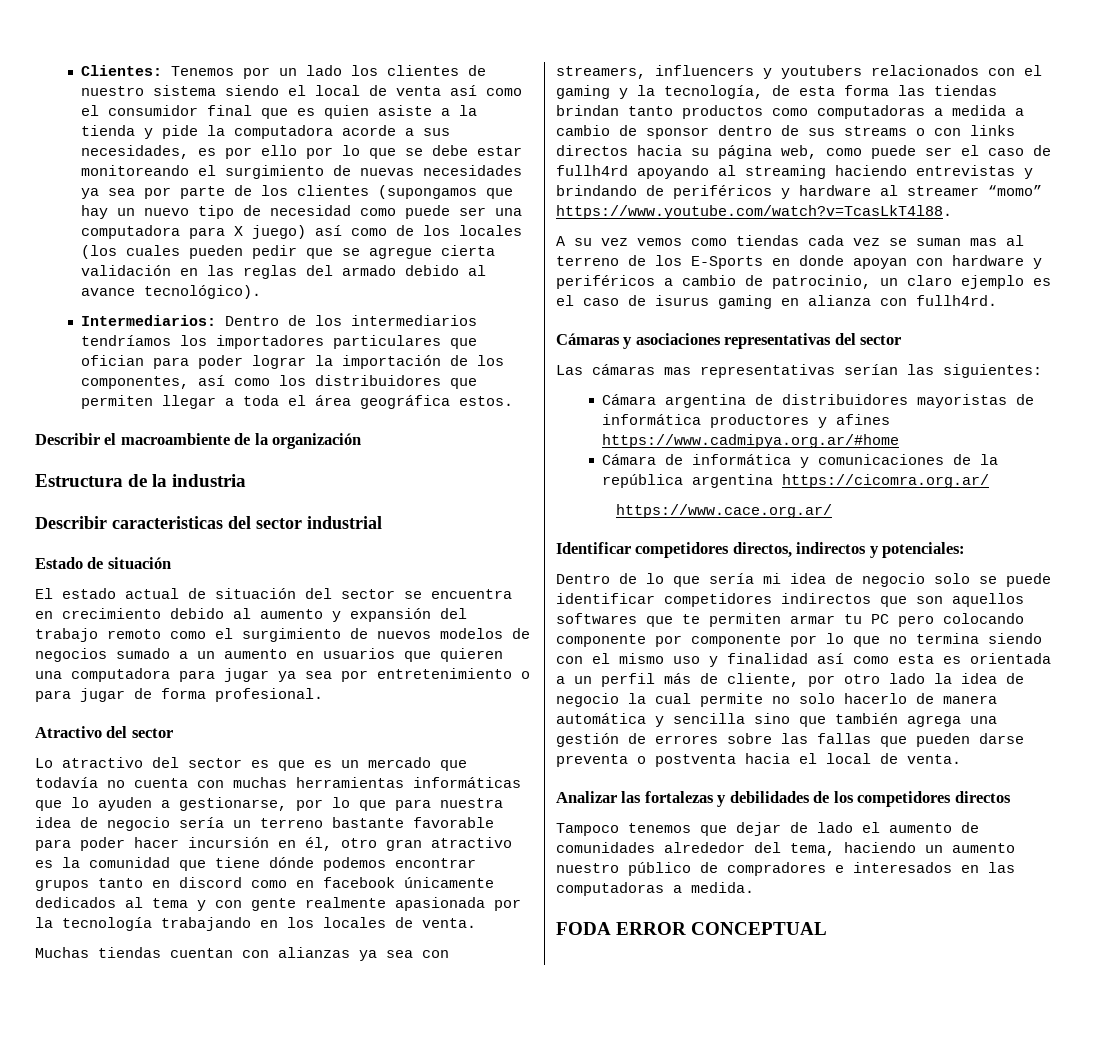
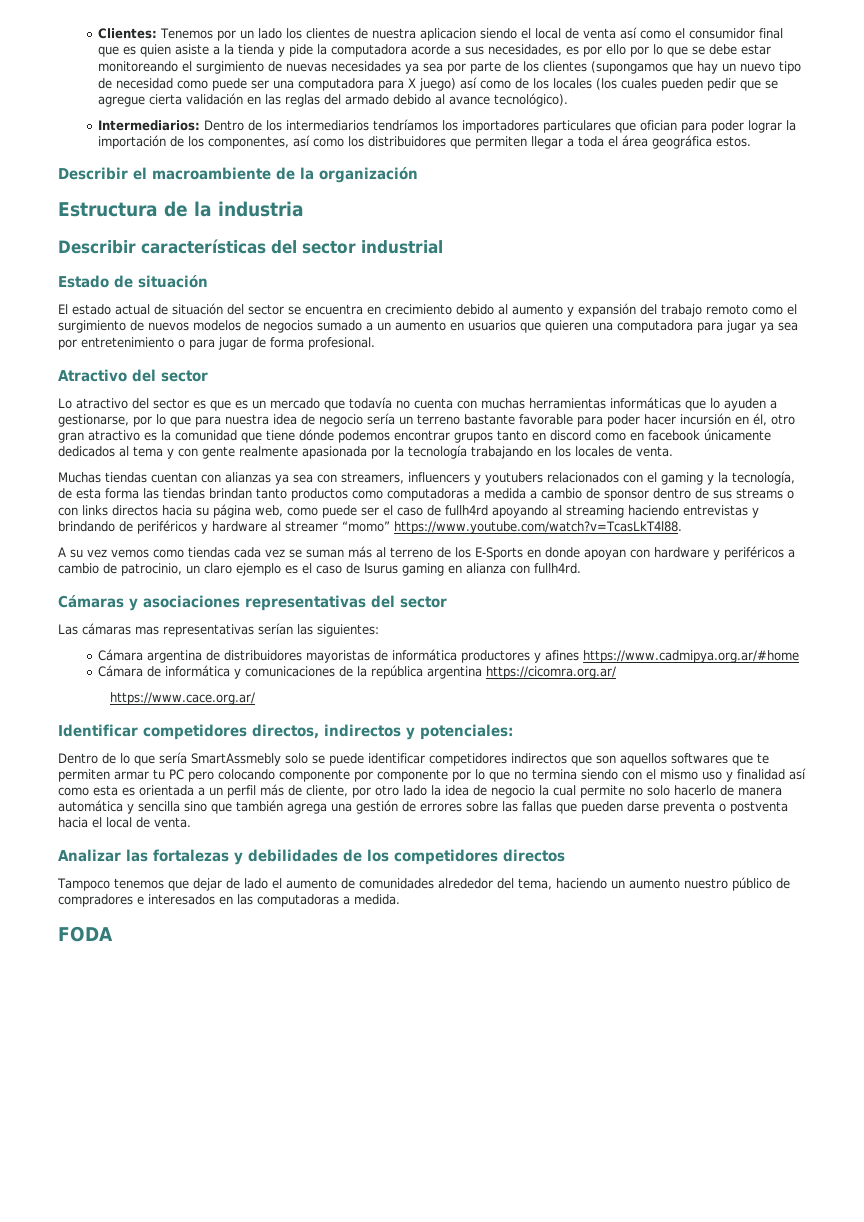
- Tenemos por un lado los clientes de nuestro sistema siendo el local de venta así como el consumidor final que es quien asiste a la tienda y pide la computadora acorde a sus necesidades, es por ello por lo que se debe estar monitoreando el surgimiento de nuevas necesidades ya sea por parte de los clientes (supongamos que hay un nuevo tipo de necesidad como puede ser una computadora para X juego) así como de los locales (los cuales pueden pedir que se agregue cierta validación en las reglas del armado debido al avance tecnológico).
+ Tenemos por un lado los clientes de nuestra aplicacion siendo el local de venta así como el consumidor final que es quien asiste a la tienda y pide la computadora acorde a sus necesidades, es por ello por lo que se debe estar monitoreando el surgimiento de nuevas necesidades ya sea por parte de los clientes (supongamos que hay un nuevo tipo de necesidad como puede ser una computadora para X juego) así como de los locales (los cuales pueden pedir que se agregue cierta validación en las reglas del armado debido al avance tecnológico).
- Describir caracteristicas del sector industrial
+ Describir características del sector industrial
- A su vez vemos como tiendas cada vez se suman mas al terreno de los E-Sports en donde apoyan con hardware y periféricos a cambio de patrocinio, un claro ejemplo es el caso de isurus gaming en alianza con fullh4rd.
+ A su vez vemos como tiendas cada vez se suman más al terreno de los E-Sports en donde apoyan con hardware y periféricos a cambio de patrocinio, un claro ejemplo es el caso de Isurus gaming en alianza con fullh4rd.
- Dentro de lo que sería mi idea de negocio solo se puede identificar competidores indirectos que son aquellos softwares que te permiten armar tu PC pero colocando componente por componente por lo que no termina siendo con el mismo uso y finalidad así como esta es orientada a un perfil más de cliente, por otro lado la idea de negocio la cual permite no solo hacerlo de manera automática y sencilla sino que también agrega una gestión de errores sobre las fallas que pueden darse preventa o postventa hacia el local de venta.
+ Dentro de lo que sería SmartAssmebly solo se puede identificar competidores indirectos que son aquellos softwares que te permiten armar tu PC pero colocando componente por componente por lo que no termina siendo con el mismo uso y finalidad así como esta es orientada a un perfil más de cliente, por otro lado la idea de negocio la cual permite no solo hacerlo de manera automática y sencilla sino que también agrega una gestión de errores sobre las fallas que pueden darse preventa o postventa hacia el local de venta.
- FODA ERROR CONCEPTUAL
+ FODA

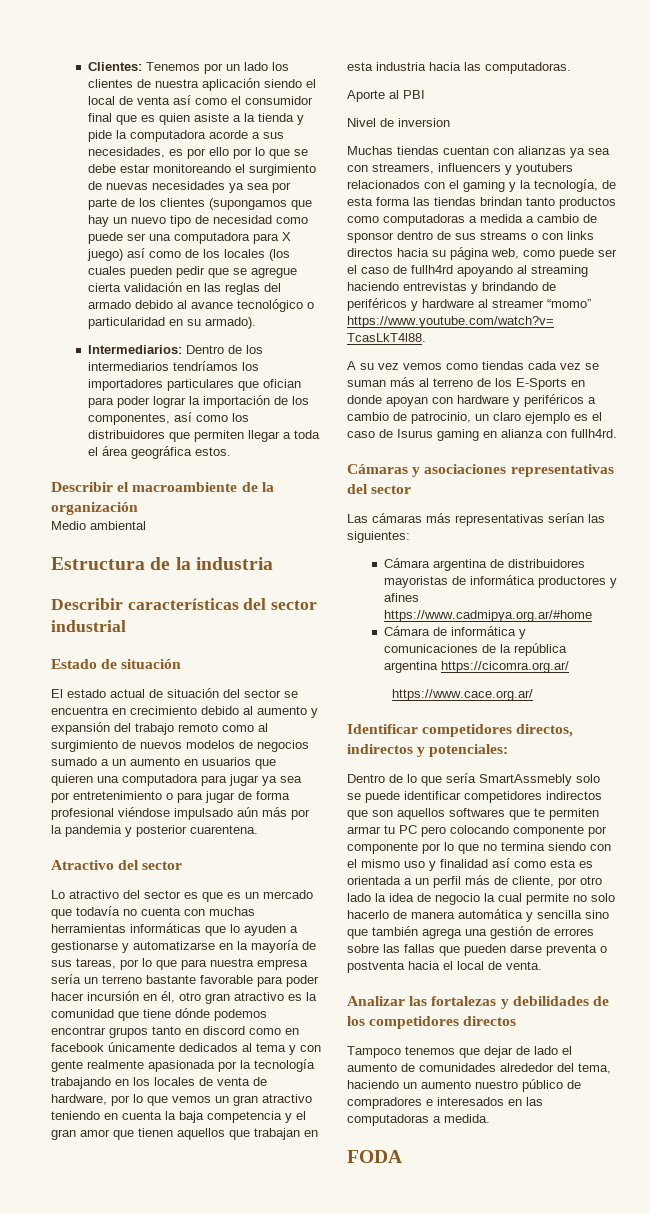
- Tenemos por un lado los clientes de nuestra aplicacion siendo el local de venta así como el consumidor final que es quien asiste a la tienda y pide la computadora acorde a sus necesidades, es por ello por lo que se debe estar monitoreando el surgimiento de nuevas necesidades ya sea por parte de los clientes (supongamos que hay un nuevo tipo de necesidad como puede ser una computadora para X juego) así como de los locales (los cuales pueden pedir que se agregue cierta validación en las reglas del armado debido al avance tecnológico).
+ Tenemos por un lado los clientes de nuestra aplicación siendo el local de venta así como el consumidor final que es quien asiste a la tienda y pide la computadora acorde a sus necesidades, es por ello por lo que se debe estar monitoreando el surgimiento de nuevas necesidades ya sea por parte de los clientes (supongamos que hay un nuevo tipo de necesidad como puede ser una computadora para X juego) así como de los locales (los cuales pueden pedir que se agregue cierta validación en las reglas del armado debido al avance tecnológico o particularidad en su armado).
+ Medio ambiental
- El estado actual de situación del sector se encuentra en crecimiento debido al aumento y expansión del trabajo remoto como el surgimiento de nuevos modelos de negocios sumado a un aumento en usuarios que quieren una computadora para jugar ya sea por entretenimiento o para jugar de forma profesional.
+ El estado actual de situación del sector se encuentra en crecimiento debido al aumento y expansión del trabajo remoto como al surgimiento de nuevos modelos de negocios sumado a un aumento en usuarios que quieren una computadora para jugar ya sea por entretenimiento o para jugar de forma profesional viéndose impulsado aún más por la pandemia y posterior cuarentena.
- Lo atractivo del sector es que es un mercado que todavía no cuenta con muchas herramientas informáticas que lo ayuden a gestionarse, por lo que para nuestra idea de negocio sería un terreno bastante favorable para poder hacer incursión en él, otro gran atractivo es la comunidad que tiene dónde podemos encontrar grupos tanto en discord como en facebook únicamente dedicados al tema y con gente realmente apasionada por la tecnología trabajando en los locales de venta.
+ Lo atractivo del sector es que es un mercado que todavía no cuenta con muchas herramientas informáticas que lo ayuden a gestionarse y automatizarse en la mayoría de sus tareas, por lo que para nuestra empresa sería un terreno bastante favorable para poder hacer incursión en él, otro gran atractivo es la comunidad que tiene dónde podemos encontrar grupos tanto en discord como en facebook únicamente dedicados al tema y con gente realmente apasionada por la tecnología trabajando en los locales de venta de hardware, por lo que vemos un gran atractivo teniendo en cuenta la baja competencia y el gran amor que tienen aquellos que trabajan en esta industria hacia las computadoras.
+ Aporte al PBI
+ Nivel de inversion
- Las cámaras mas representativas serían las siguientes:
+ Las cámaras más representativas serían las siguientes:

